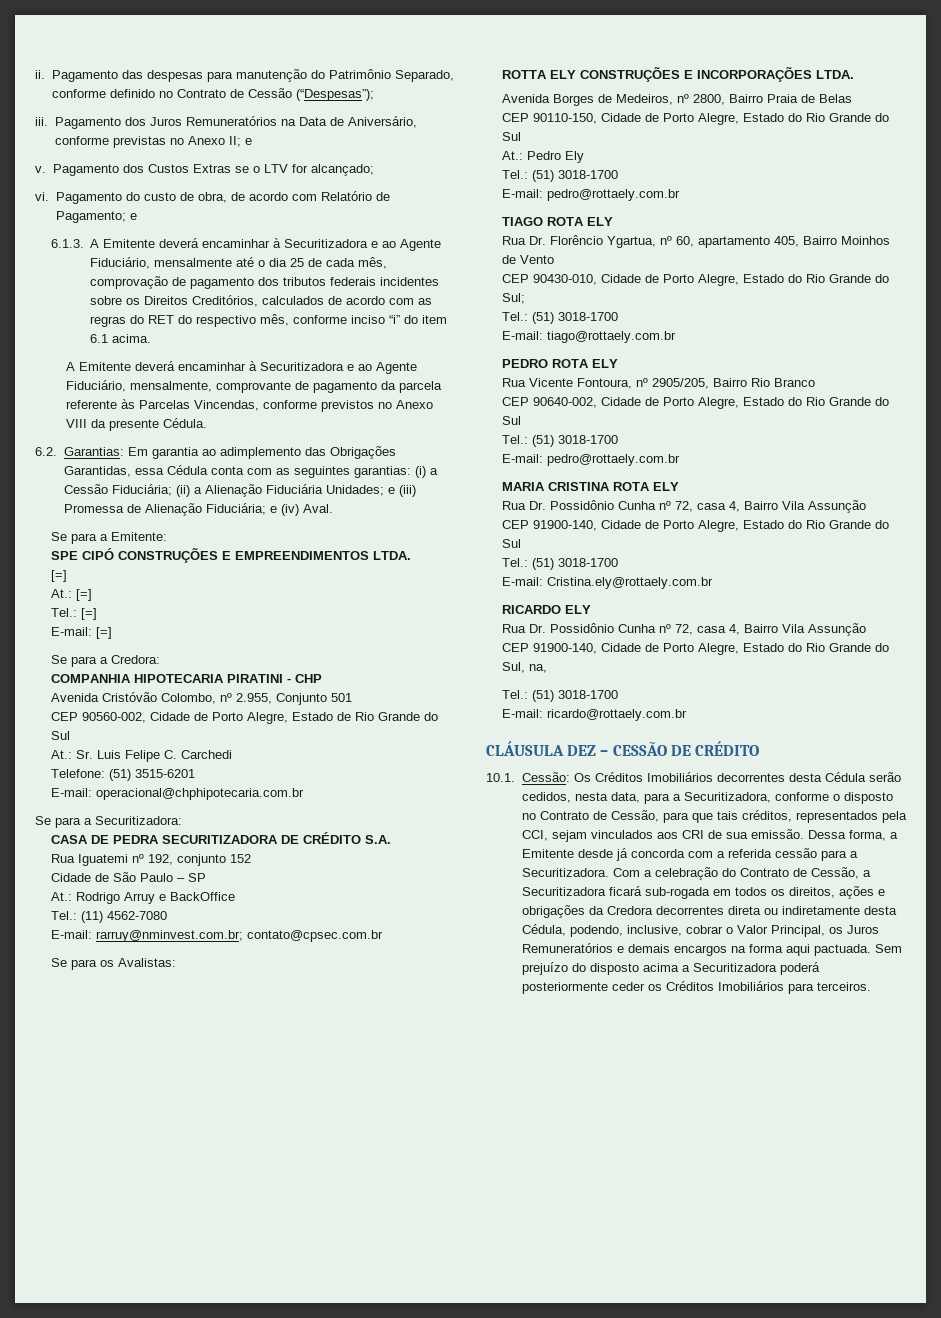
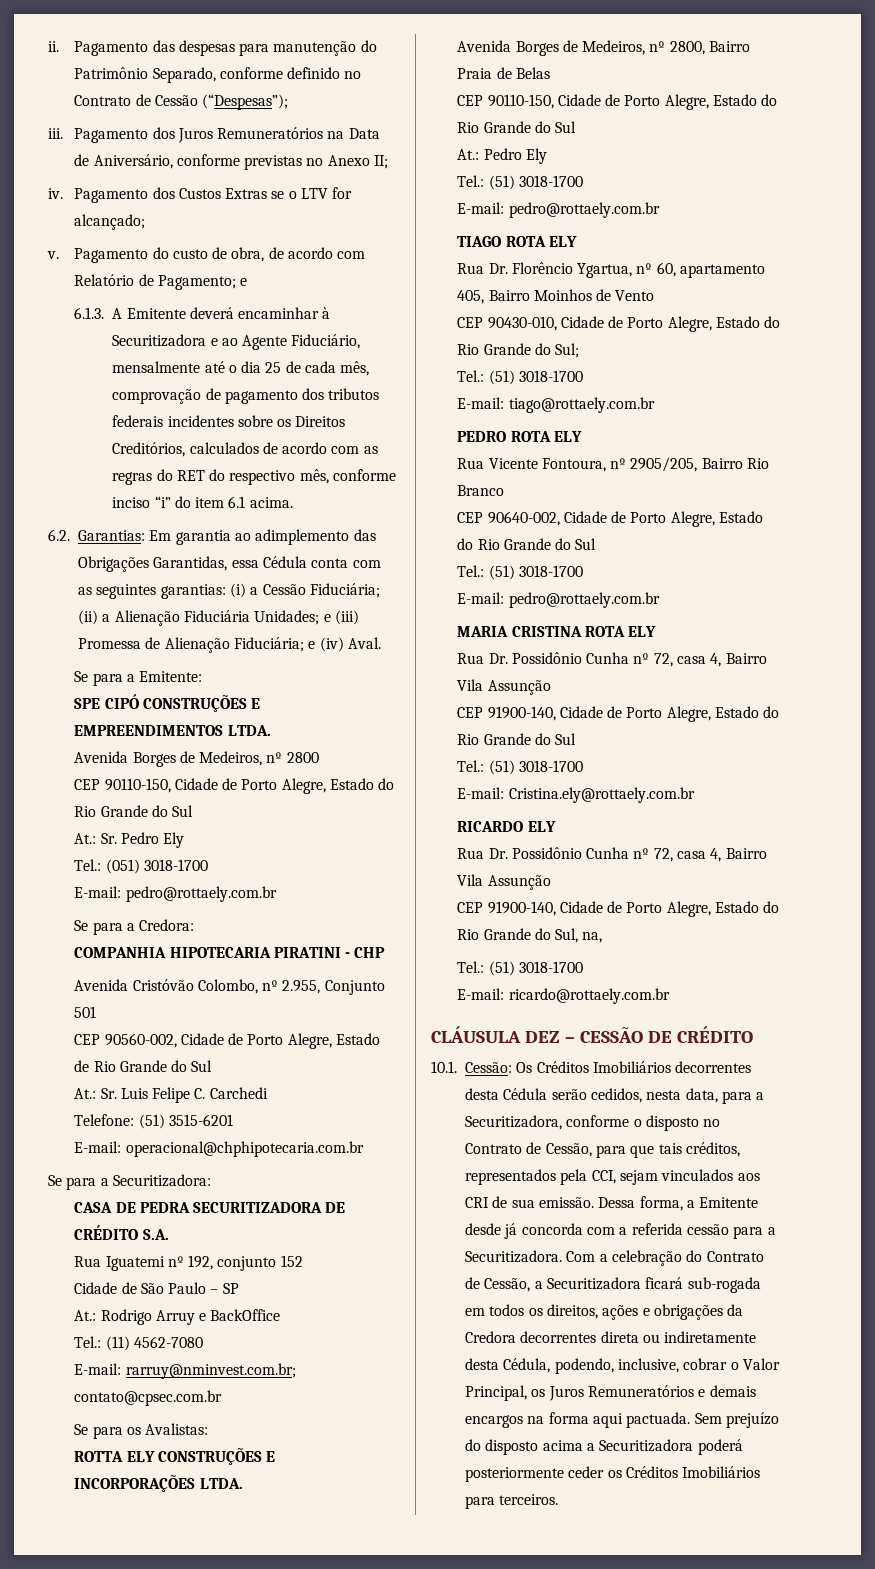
- Pagamento dos Juros Remuneratórios na Data de Aniversário, conforme previstas no Anexo II; e
- v.
+ Pagamento dos Juros Remuneratórios na Data de Aniversário, conforme previstas no Anexo II;
+ iv.
- vi.
+ v.
- A Emitente deverá encaminhar à Securitizadora e ao Agente Fiduciário, mensalmente, comprovante de pagamento da parcela referente às Parcelas Vincendas, conforme previstos no Anexo VIII da presente Cédula.
  SPE CIPÓ CONSTRUÇÕES E EMPREENDIMENTOS LTDA.
- [=]
- At.: [=]
- Tel.: [=]
- E-mail: [=]
+ Avenida Borges de Medeiros, nº 2800
+ CEP 90110-150, Cidade de Porto Alegre, Estado do Rio Grande do Sul
+ At.: Sr. Pedro Ely
+ Tel.: (051) 3018-1700
+ E-mail: pedro@rottaely.com.br

